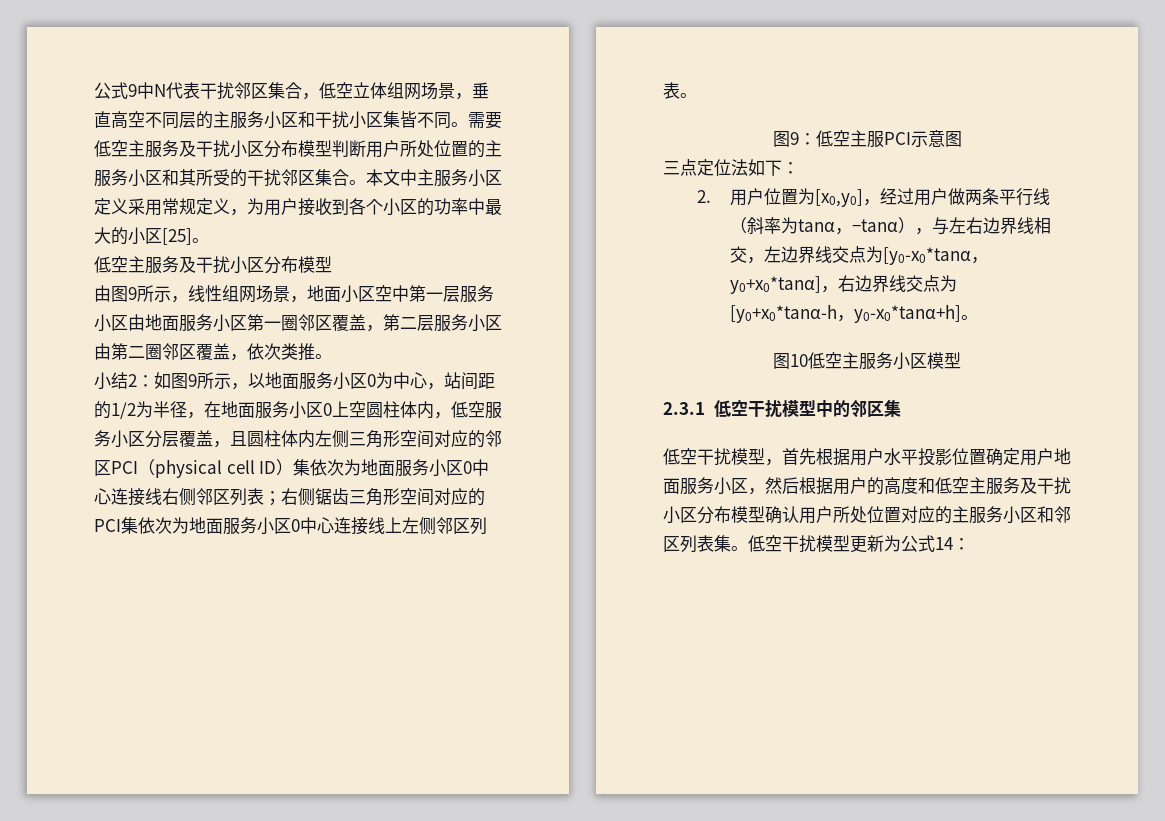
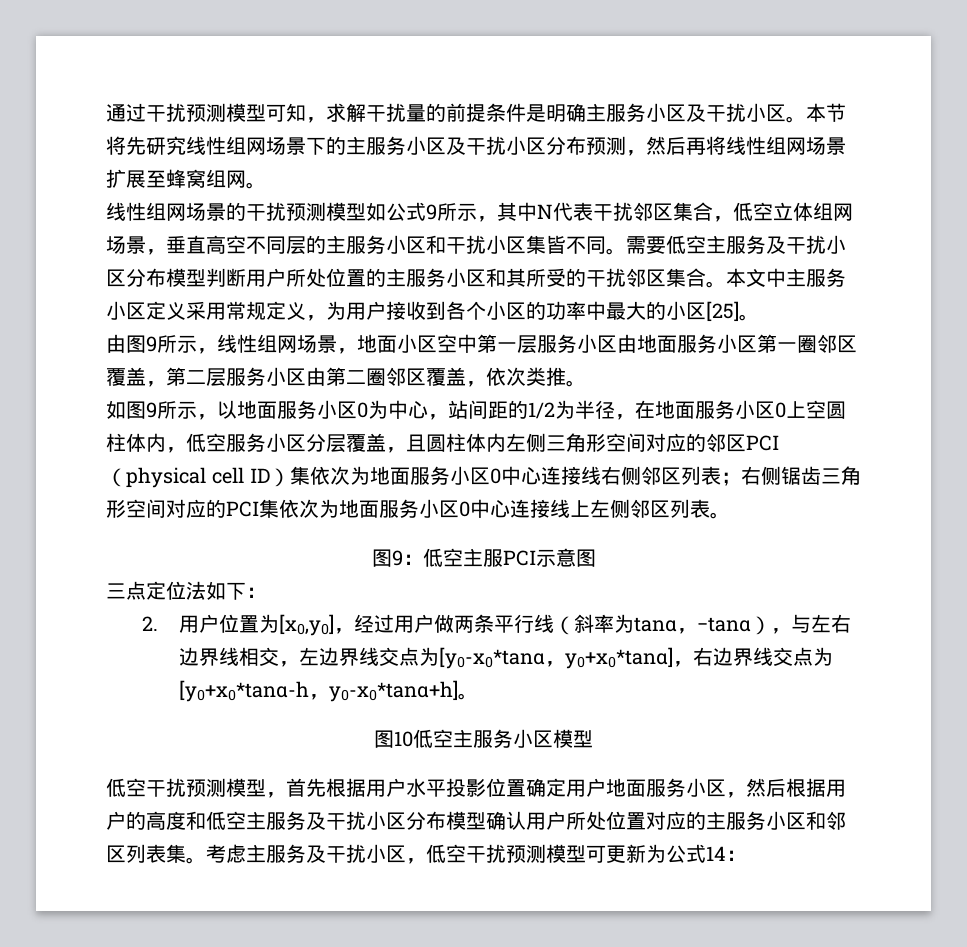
- 公式9中N代表干扰邻区集合，低空立体组网场景，垂直高空不同层的主服务小区和干扰小区集皆不同。
+ 通过干扰预测模型可知，求解干扰量的前提条件是明确主服务小区及干扰小区。本节将先研究线性组网场景下的主服务小区及干扰小区分布预测，然后再将线性组网场景扩展至蜂窝组网。
+ 线性组网场景的干扰预测模型如公式9所示，其中N代表干扰邻区集合，低空立体组网场景，垂直高空不同层的主服务小区和干扰小区集皆不同。
  本文中主服务小区定义采用常规定义，为用户接收到各个小区的功率中最大的小区[25]。
- 低空主服务及干扰小区分布模型
- 小结2：
- 2.3.1低空干扰模型中的邻区集
- 低空干扰模型，首先根据用户水平投影位置确定用户地面服务小区，然后根据用户的高度和低空主服务及干扰小区分布模型确认用户所处位置对应的主服务小区和邻区列表集。
+ 低空干扰预测模型，首先根据用户水平投影位置确定用户地面服务小区，然后根据用户的高度和低空主服务及干扰小区分布模型确认用户所处位置对应的主服务小区和邻区列表集。
- 低空干扰模型更新为公式14：
+ 考虑主服务及干扰小区，低空干扰预测模型可更新为公式14：

